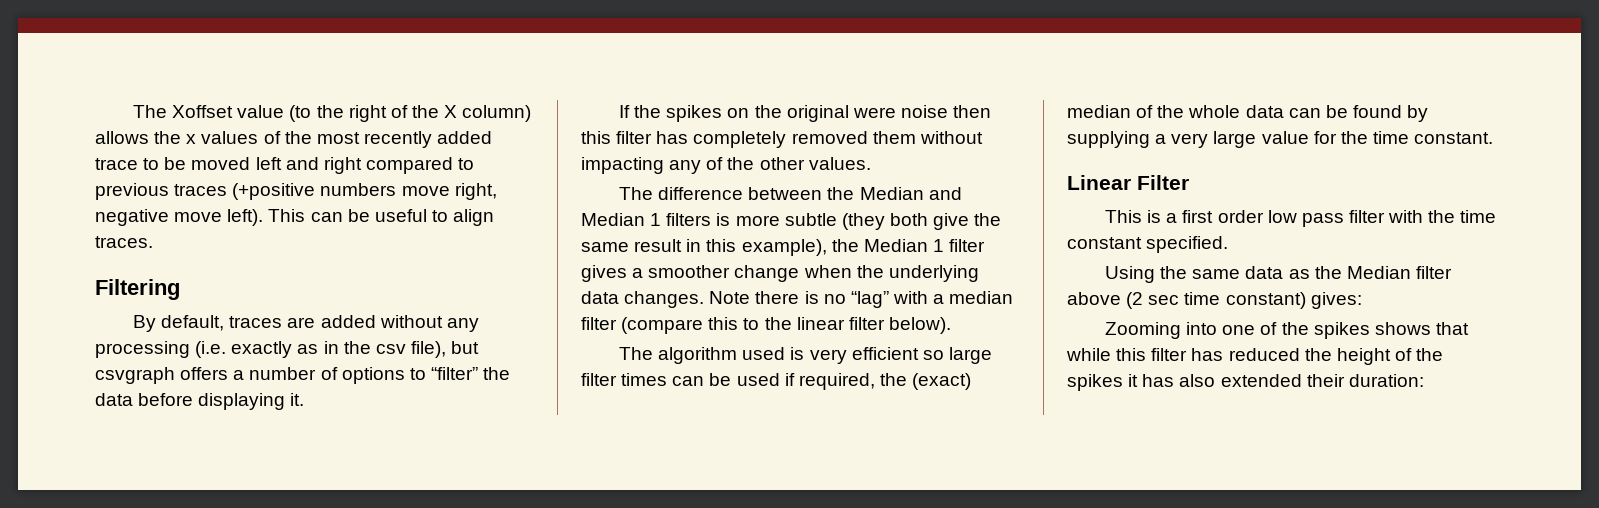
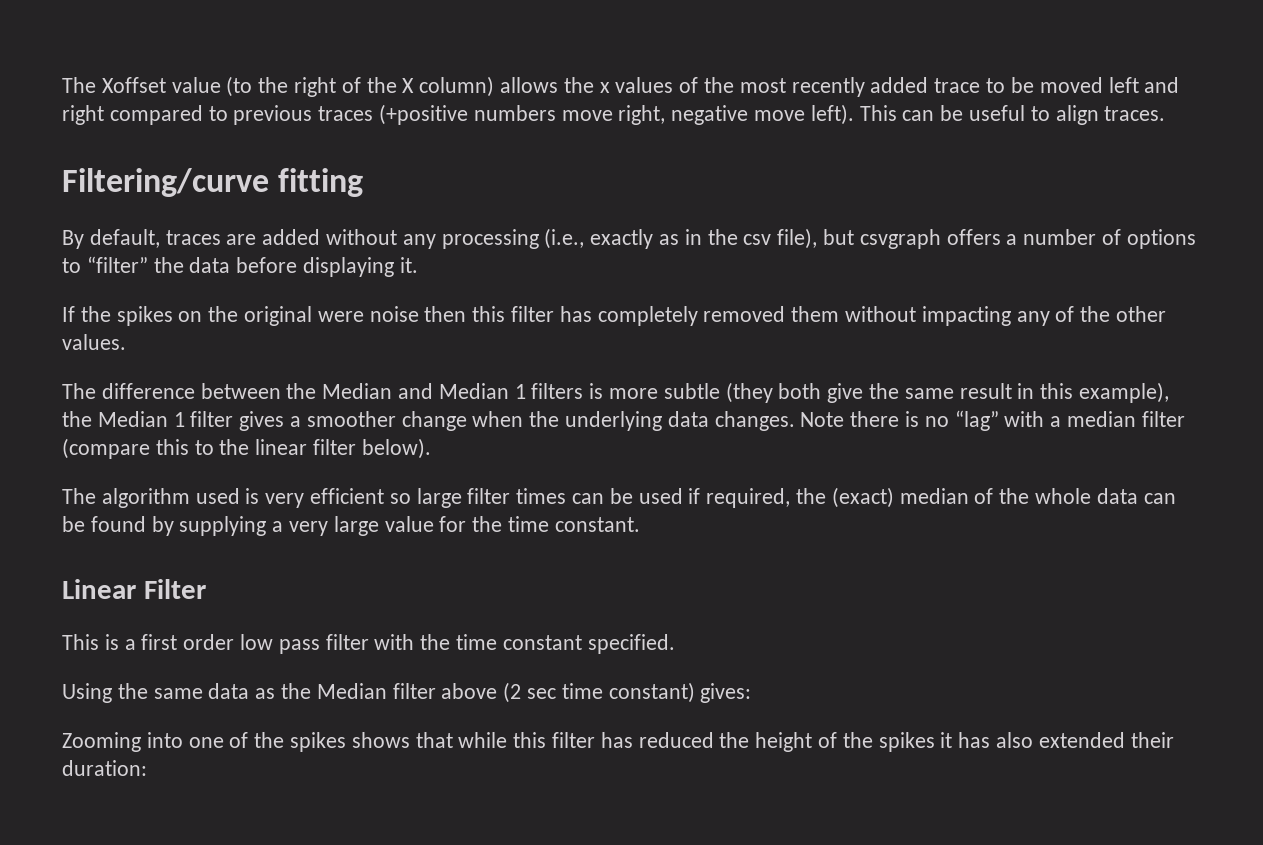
- Filtering
+ Filtering/curve fitting
- By default, traces are added without any processing (i.e. exactly as in the csv file), but csvgraph offers a number of options to “filter” the data before displaying it.
+ By default, traces are added without any processing (i.e., exactly as in the csv file), but csvgraph offers a number of options to “filter” the data before displaying it.

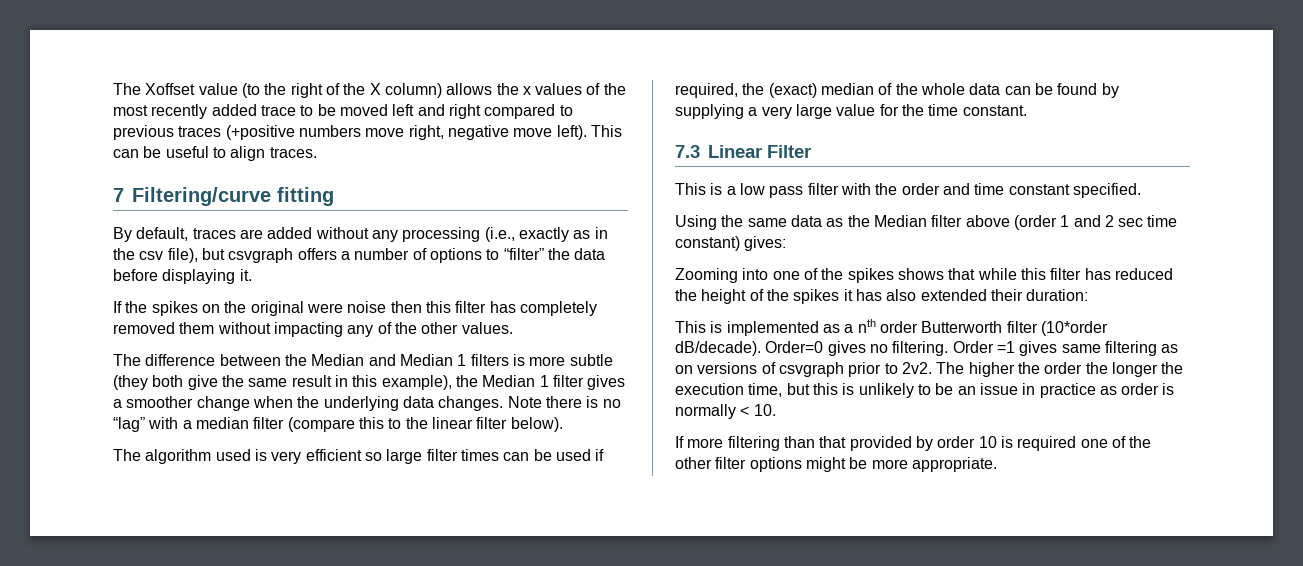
- Filtering/curve fitting
+ 7 Filtering/curve fitting
- Linear Filter
+ 7.3 Linear Filter
- This is a first order low pass filter with the time constant specified.
+ This is a low pass filter with the order and time constant specified.
- Using the same data as the Median filter above (2 sec time constant) gives:
+ Using the same data as the Median filter above (order 1 and 2 sec time constant) gives:
+ This is implemented as a nth order Butterworth filter (10*order dB/decade). Order=0 gives no filtering. Order =1 gives same filtering as on versions of csvgraph prior to 2v2. The higher the order the longer the execution time, but this is unlikely to be an issue in practice as order is normally < 10.
+ If more filtering than that provided by order 10 is required one of the other filter options might be more appropriate.

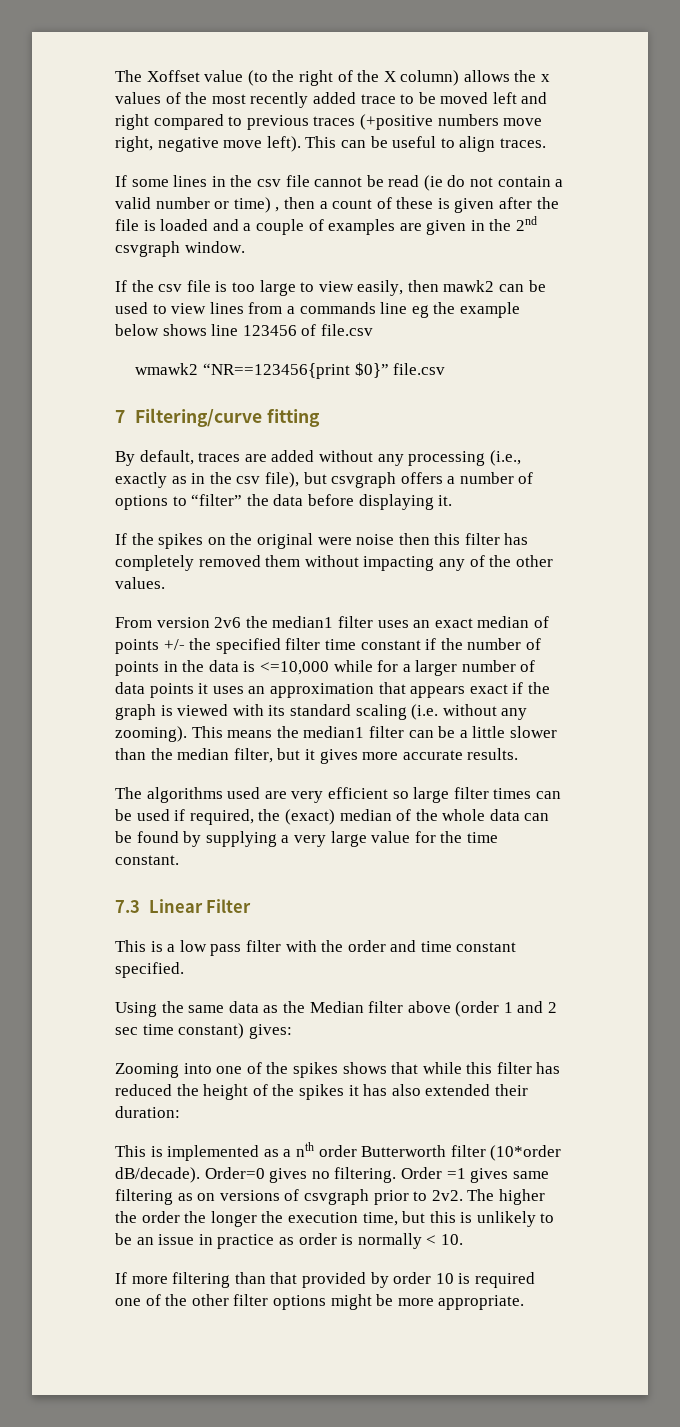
+ If some lines in the csv file cannot be read (ie do not contain a valid number or time) , then a count of these is given after the file is loaded and a couple of examples are given in the 2nd csvgraph window.
+ If the csv file is too large to view easily, then mawk2 can be used to view lines from a commands line eg the example below shows line 123456 of file.csv
+ wmawk2 “NR==123456{print $0}” file.csv
- The difference between the Median and Median 1 filters is more subtle (they both give the same result in this example), the Median 1 filter gives a smoother change when the underlying data changes. Note there is no “lag” with a median filter (compare this to the linear filter below).
- The algorithm used is very efficient so large filter times can be used if required, the (exact) median of the whole data can be found by supplying a very large value for the time constant.
+ From version 2v6 the median1 filter uses an exact median of points +/- the specified filter time constant if the number of points in the data is <=10,000 while for a larger number of data points it uses an approximation that appears exact if the graph is viewed with its standard scaling (i.e. without any zooming). This means the median1 filter can be a little slower than the median filter, but it gives more accurate results.
+ The algorithms used are very efficient so large filter times can be used if required, the (exact) median of the whole data can be found by supplying a very large value for the time constant.

